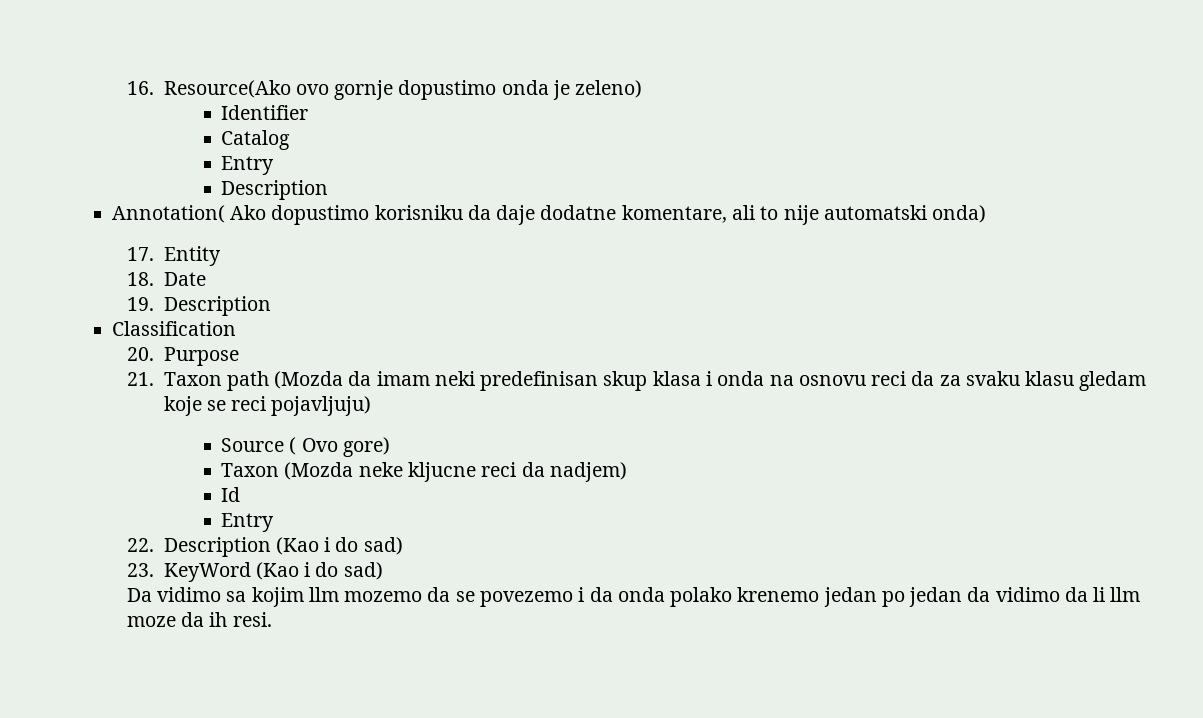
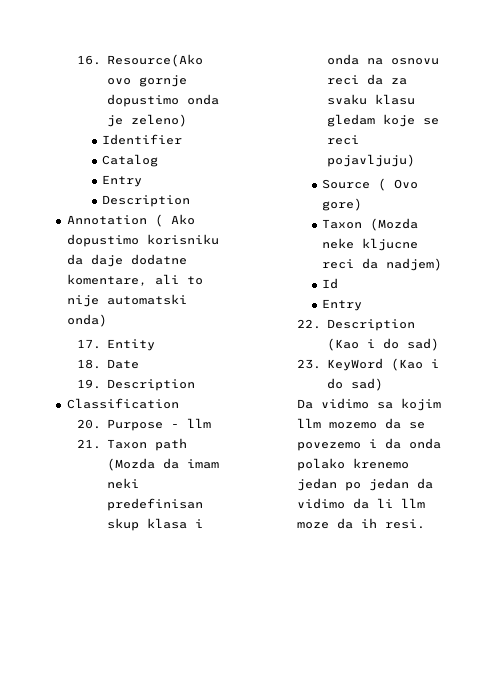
- Annotation( Ako dopustimo korisniku da daje dodatne komentare, ali to nije automatski onda)
+ Annotation ( Ako dopustimo korisniku da daje dodatne komentare, ali to nije automatski onda)
- 20. Purpose
+ 20. Purpose - llm

